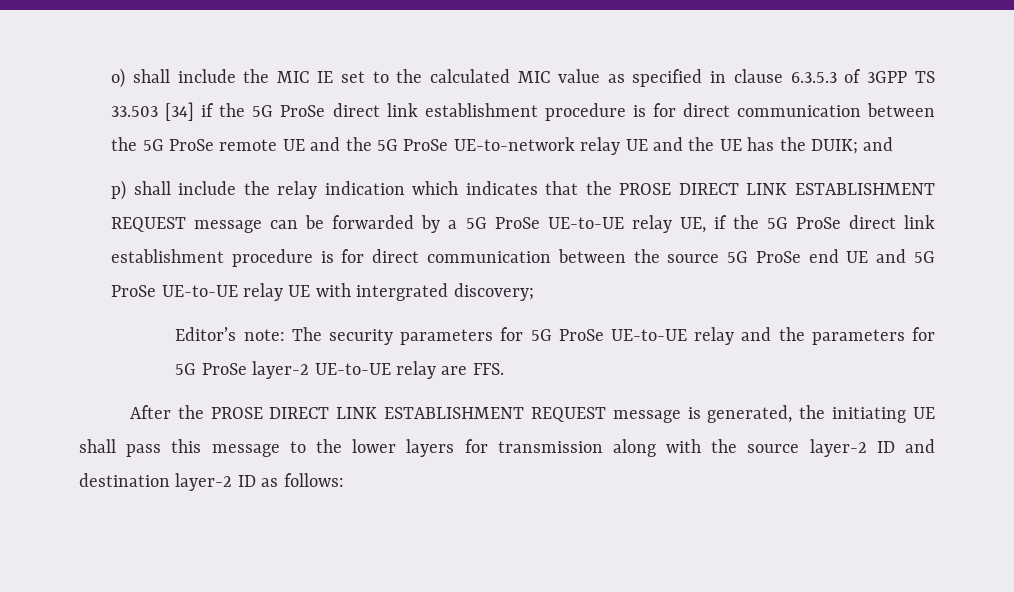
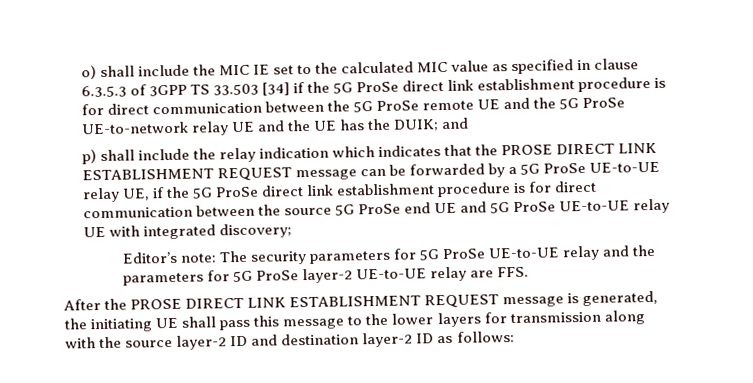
- p) shall include the relay indication which indicates that the PROSE DIRECT LINK ESTABLISHMENT REQUEST message can be forwarded by a 5G ProSe UE-to-UE relay UE, if the 5G ProSe direct link establishment procedure is for direct communication between the source 5G ProSe end UE and 5G ProSe UE-to-UE relay UE with intergrated discovery;
+ p) shall include the relay indication which indicates that the PROSE DIRECT LINK ESTABLISHMENT REQUEST message can be forwarded by a 5G ProSe UE-to-UE relay UE, if the 5G ProSe direct link establishment procedure is for direct communication between the source 5G ProSe end UE and 5G ProSe UE-to-UE relay UE with integrated discovery;

